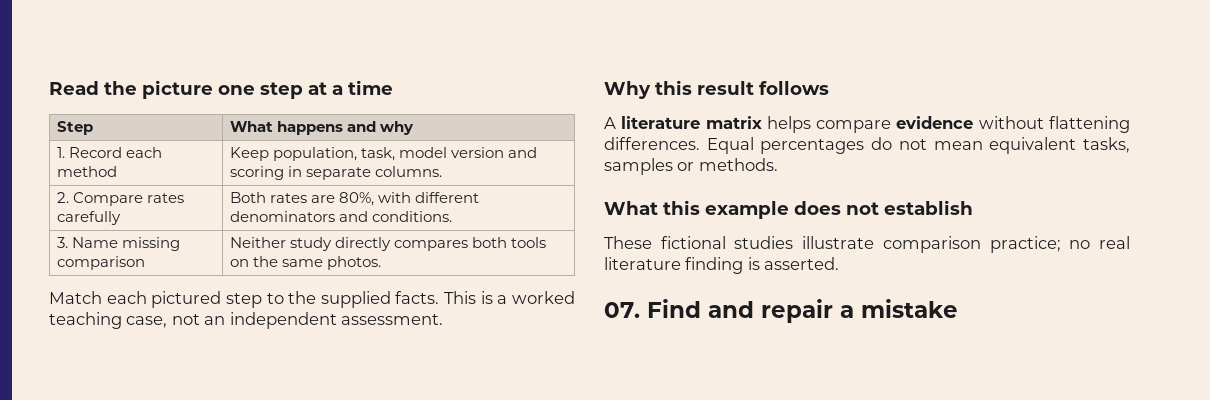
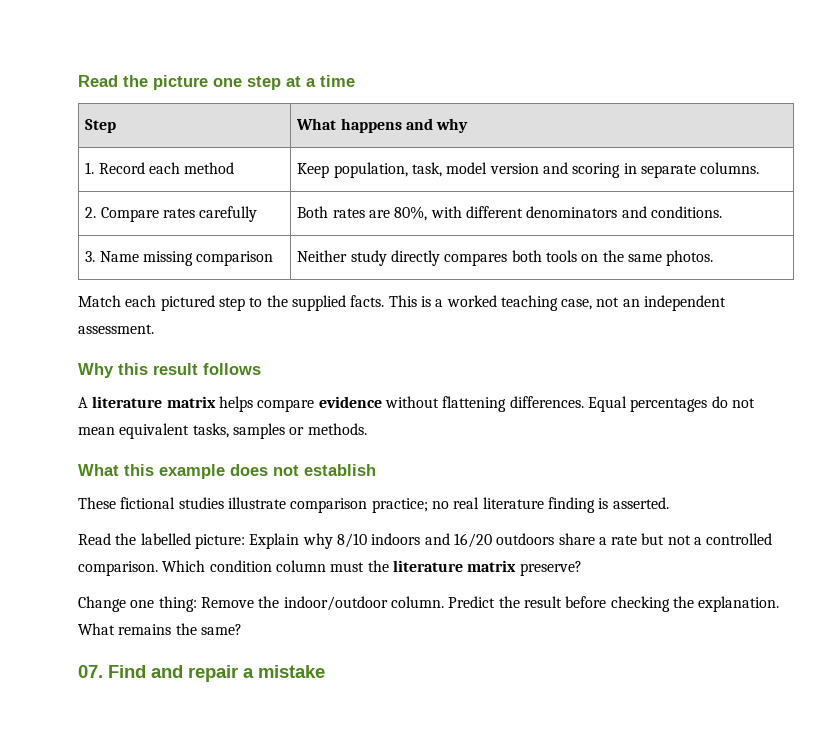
+ Read the labelled picture: Explain why 8/10 indoors and 16/20 outdoors share a rate but not a controlled comparison. Which condition column must the literature matrix preserve?
+ Change one thing: Remove the indoor/outdoor column. Predict the result before checking the explanation. What remains the same?

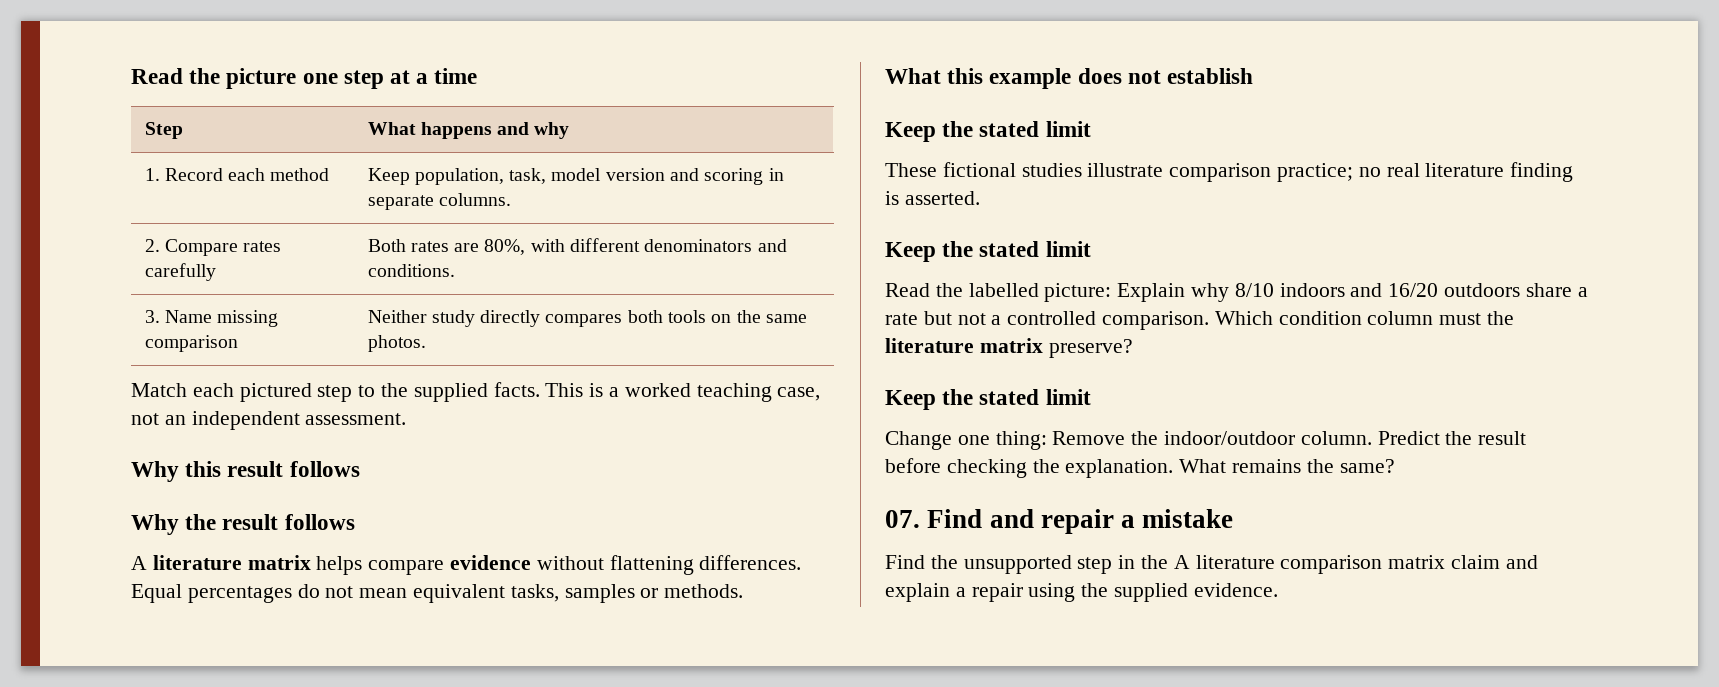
+ Why the result follows
  What this example does not establish
+ Keep the stated limit
  These fictional studies illustrate comparison practice; no real literature finding is asserted.
+ Keep the stated limit
  Which condition column must the literature matrix preserve?
+ Keep the stated limit
+ Find the unsupported step in the A literature comparison matrix claim and explain a repair using the supplied evidence.

